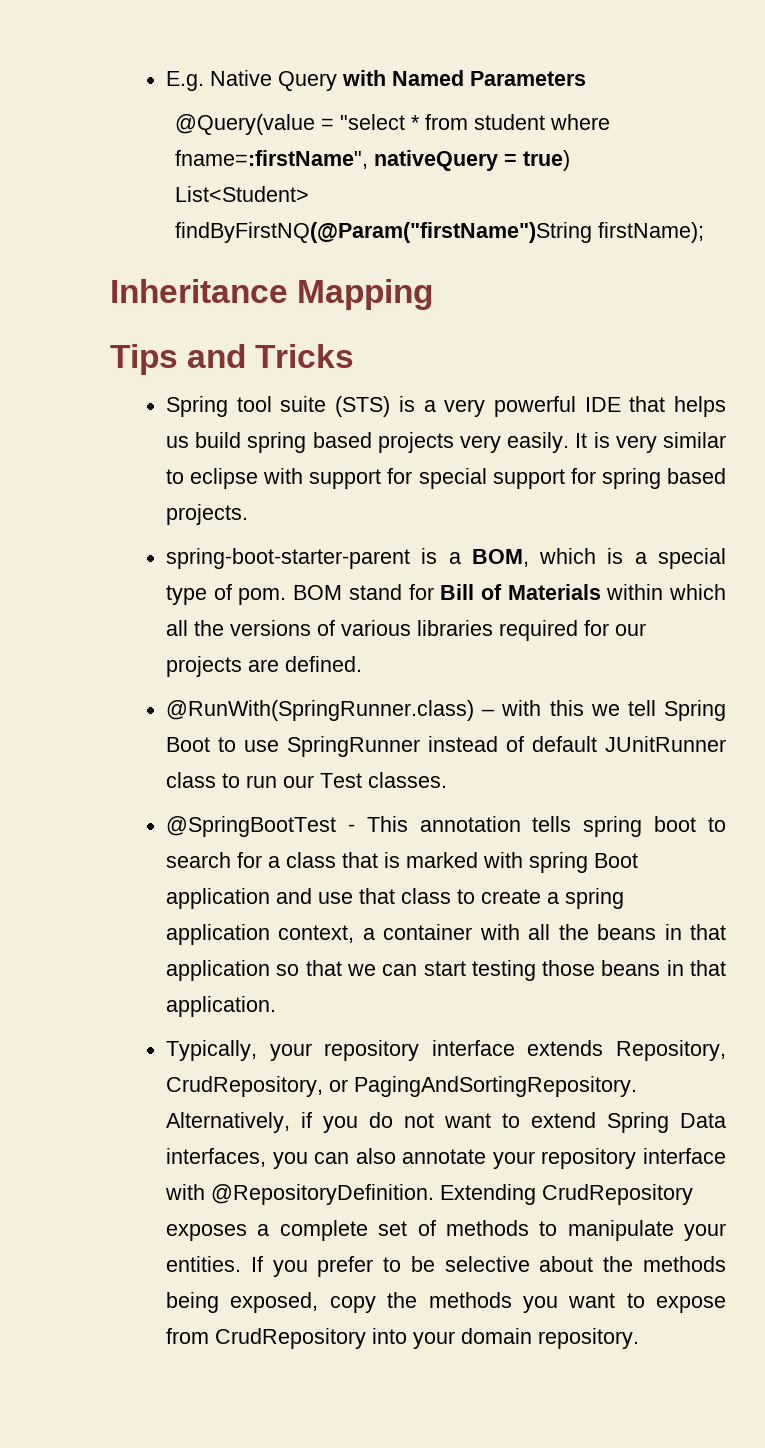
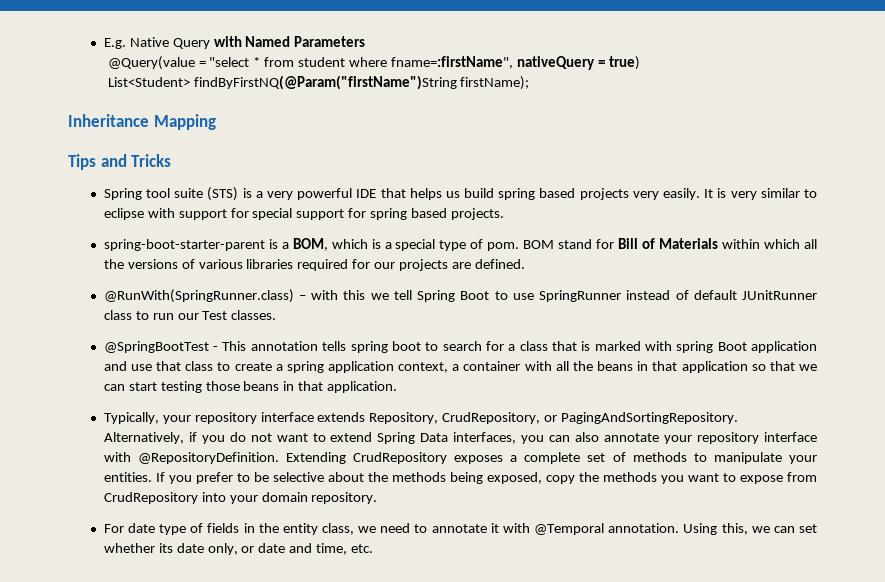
+ For date type of fields in the entity class, we need to annotate it with @Temporal annotation. Using this, we can set whether its date only, or date and time, etc.

